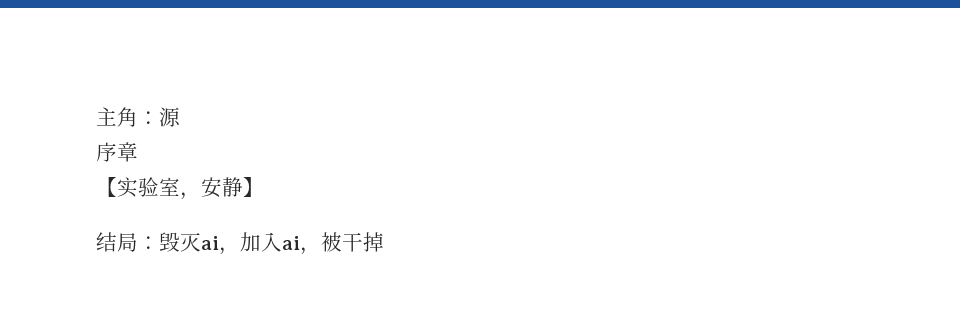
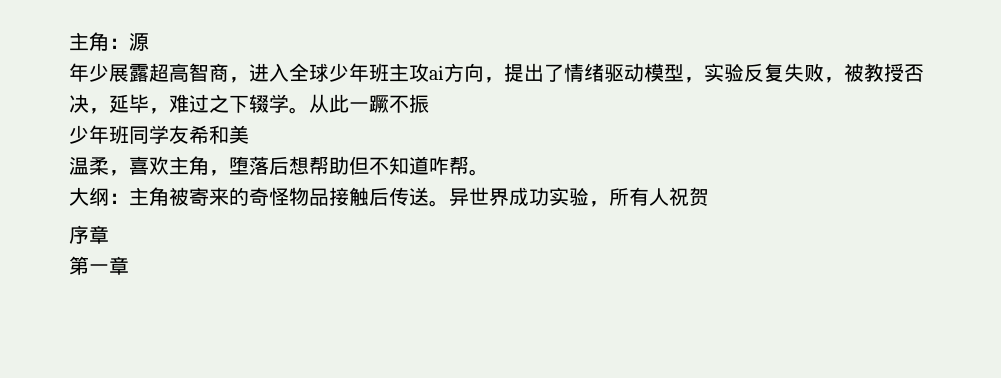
+ 年少展露超高智商，进入全球少年班主攻ai方向，提出了情绪驱动模型，实验反复失败，被教授否决，延毕，难过之下辍学。从此一蹶不振
+ 少年班同学友希和美
+ 温柔，喜欢主角，堕落后想帮助但不知道咋帮。
+ 大纲：主角被寄来的奇怪物品接触后传送。异世界成功实验，所有人祝贺
  序章
- 【实验室，安静】
- 结局：毁灭ai，加入ai，被干掉
+ 第一章

